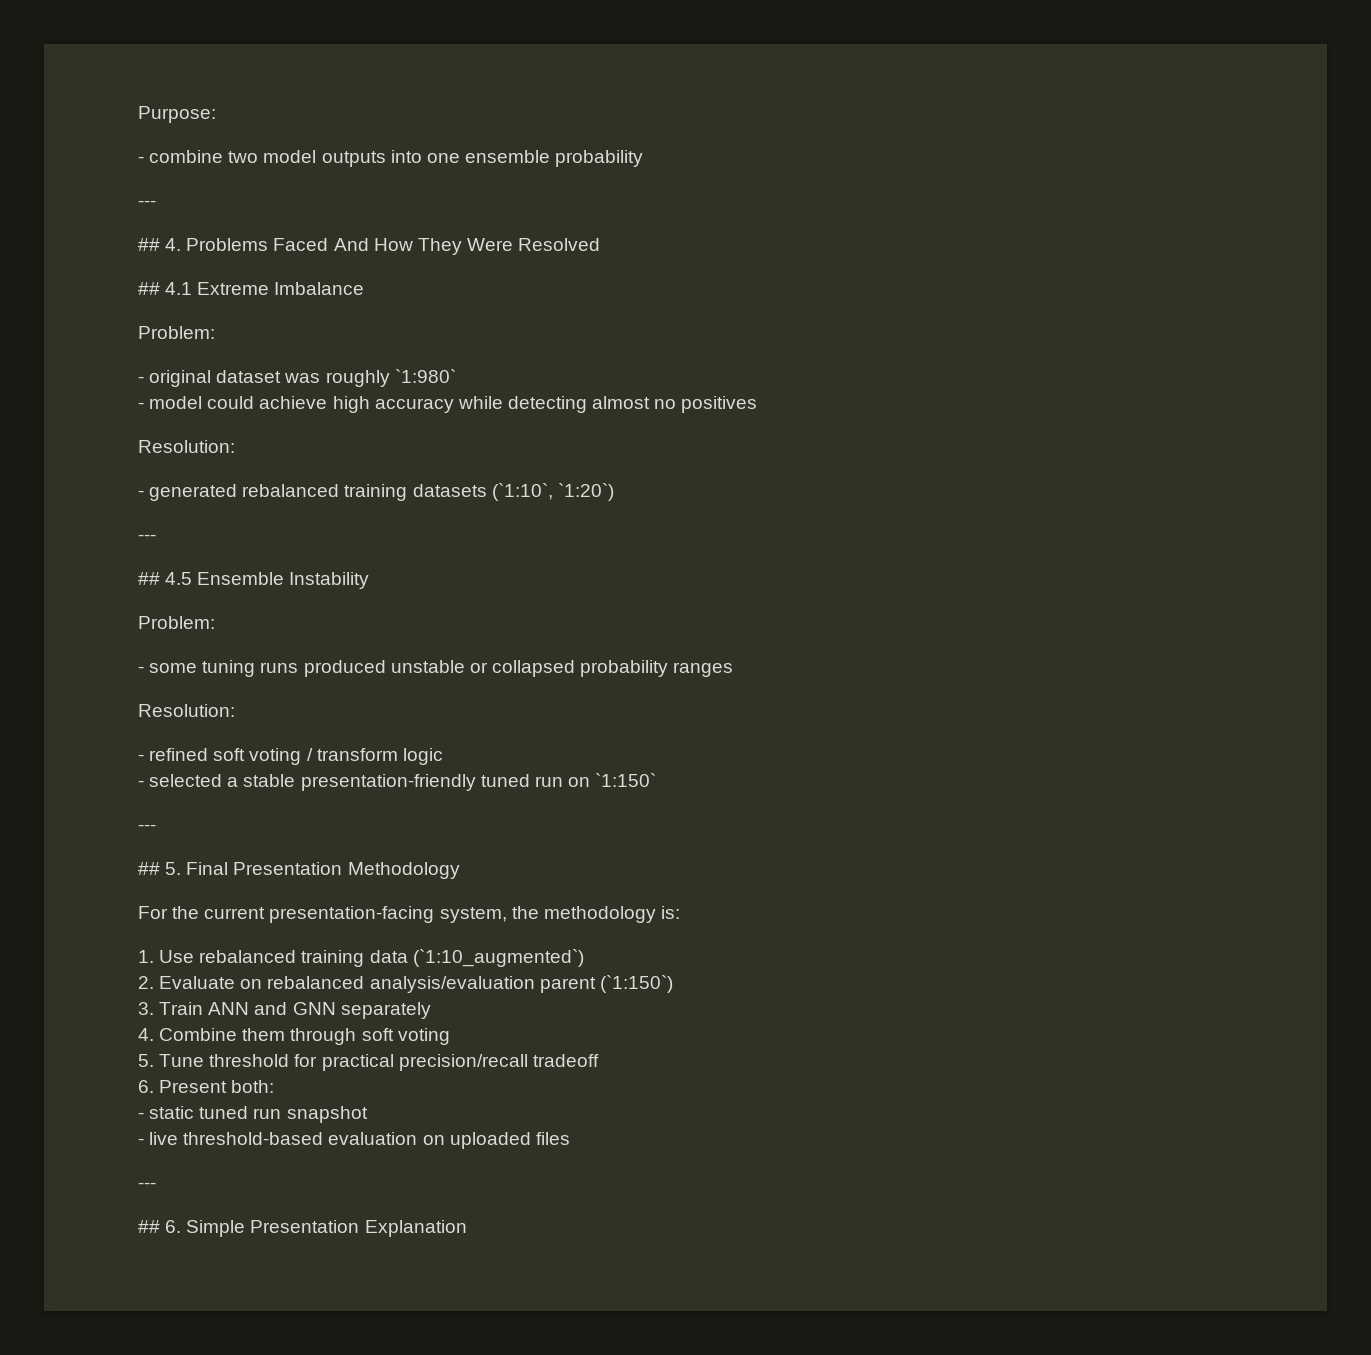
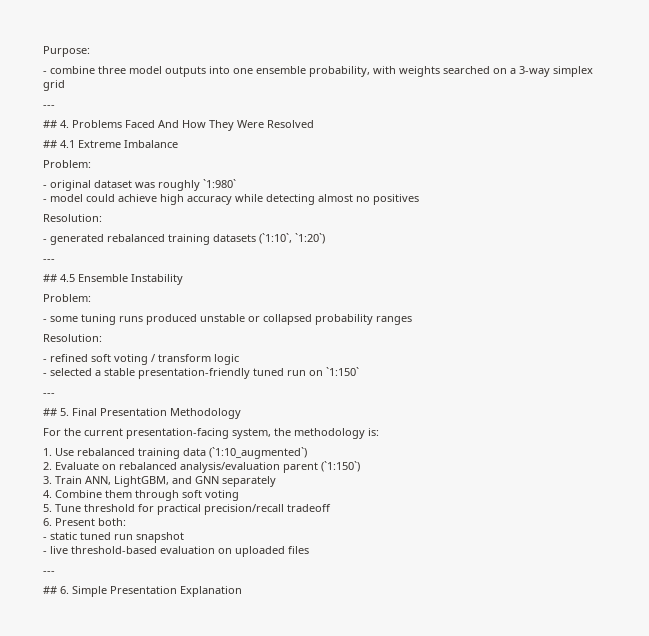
- - combine two model outputs into one ensemble probability
+ - combine three model outputs into one ensemble probability, with weights searched on a 3-way simplex grid
- 3. Train ANN and GNN separately
+ 3. Train ANN, LightGBM, and GNN separately

